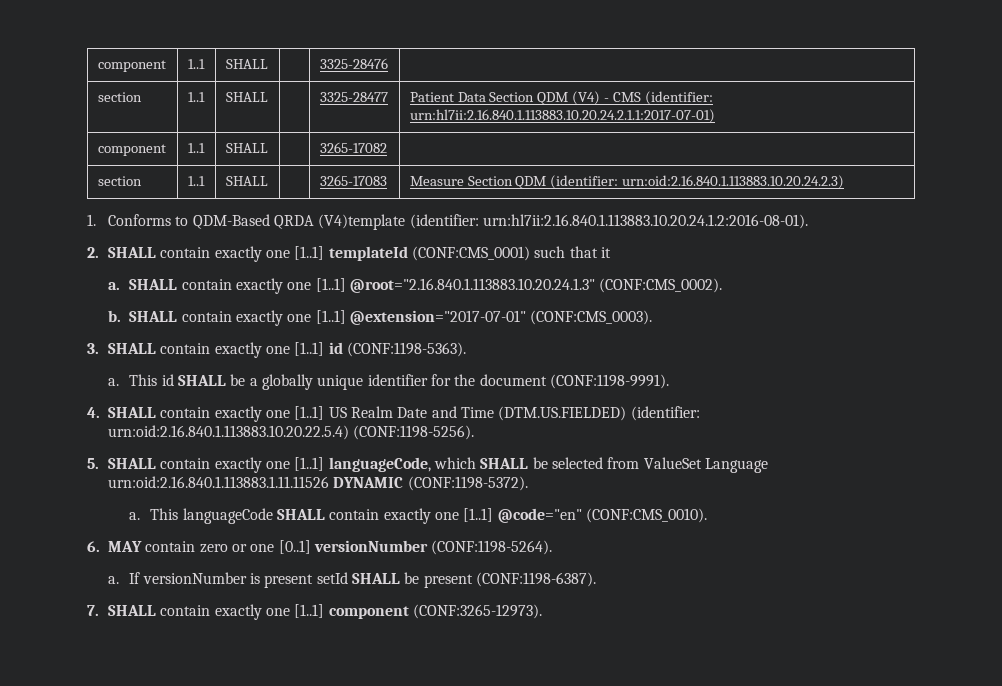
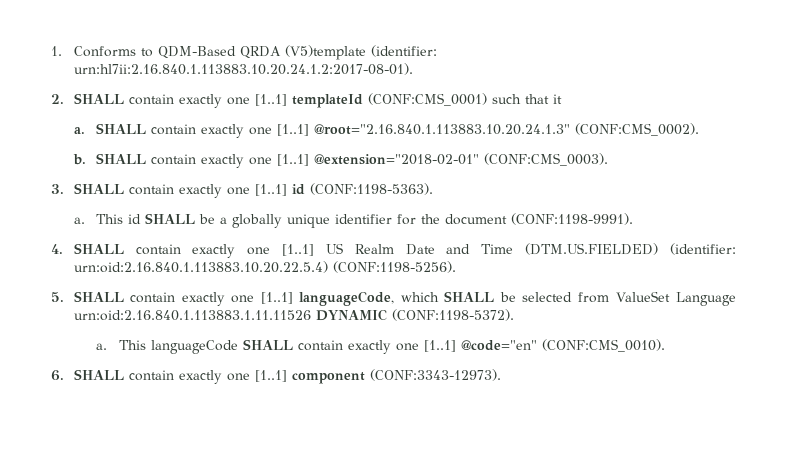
- component | 1..1 | SHALL | | 3325-28476 |
- section | 1..1 | SHALL | | 3325-28477 | Patient Data Section QDM (V4) - CMS (identifier: urn:hl7ii:2.16.840.1.113883.10.20.24.2.1.1:2017-07-01)
- component | 1..1 | SHALL | | 3265-17082 |
- section | 1..1 | SHALL | | 3265-17083 | Measure Section QDM (identifier: urn:oid:2.16.840.1.113883.10.20.24.2.3)
- 1. Conforms to QDM-Based QRDA (V4)template (identifier: urn:hl7ii:2.16.840.1.113883.10.20.24.1.2:2016-08-01).
+ 1. Conforms to QDM-Based QRDA (V5)template (identifier: urn:hl7ii:2.16.840.1.113883.10.20.24.1.2:2017-08-01).
- SHALL contain exactly one [1..1] @extension="2017-07-01" (CONF:CMS_0003).
+ SHALL contain exactly one [1..1] @extension="2018-02-01" (CONF:CMS_0003).
- 6. MAY contain zero or one [0..1] versionNumber (CONF:1198-5264).
- a. If versionNumber is present setId SHALL be present (CONF:1198-6387).
- 7. SHALL contain exactly one [1..1] component (CONF:3265-12973).
+ 6. SHALL contain exactly one [1..1] component (CONF:3343-12973).

